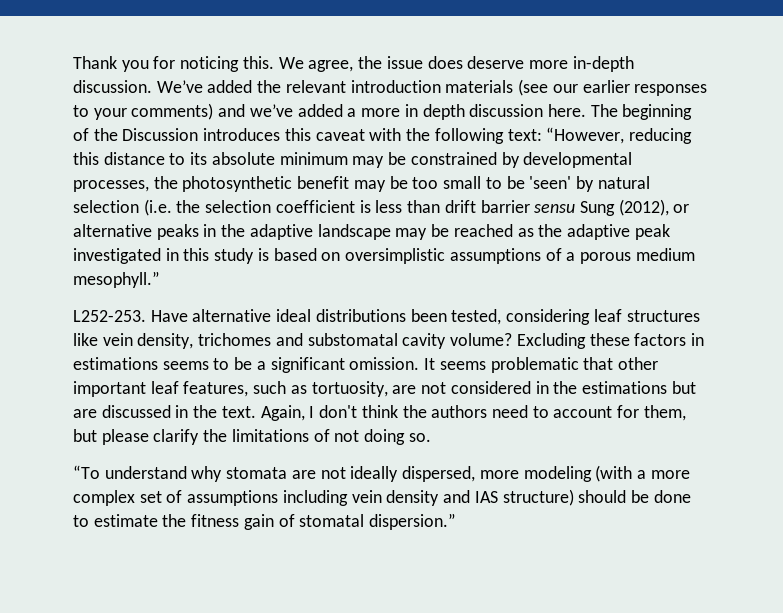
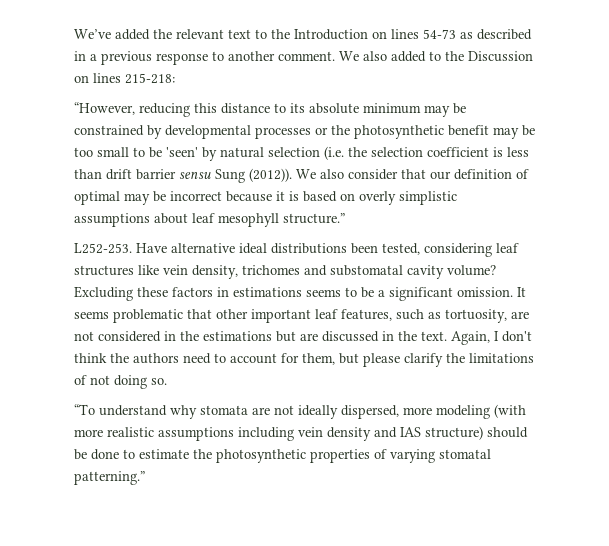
- Thank you for noticing this. We agree, the issue does deserve more in-depth discussion. We’ve added the relevant introduction materials (see our earlier responses to your comments) and we’ve added a more in depth discussion here. The beginning of the Discussion introduces this caveat with the following text: “However, reducing this distance to its absolute minimum may be constrained by developmental processes, the photosynthetic benefit may be too small to be 'seen' by natural selection (i.e. the selection coefficient is less than drift barrier sensu Sung (2012), or alternative peaks in the adaptive landscape may be reached as the adaptive peak investigated in this study is based on oversimplistic assumptions of a porous medium mesophyll.”
+ We’ve added the relevant text to the Introduction on lines 54-73 as described in a previous response to another comment. We also added to the Discussion on lines 215-218:
+ “However, reducing this distance to its absolute minimum may be constrained by developmental processes or the photosynthetic benefit may be too small to be 'seen' by natural selection (i.e. the selection coefficient is less than drift barrier sensu Sung (2012)). We also consider that our definition of optimal may be incorrect because it is based on overly simplistic assumptions about leaf mesophyll structure.”
- “To understand why stomata are not ideally dispersed, more modeling (with a more complex set of assumptions including vein density and IAS structure) should be done to estimate the fitness gain of stomatal dispersion.”
+ “To understand why stomata are not ideally dispersed, more modeling (with more realistic assumptions including vein density and IAS structure) should be done to estimate the photosynthetic properties of varying stomatal patterning.”

